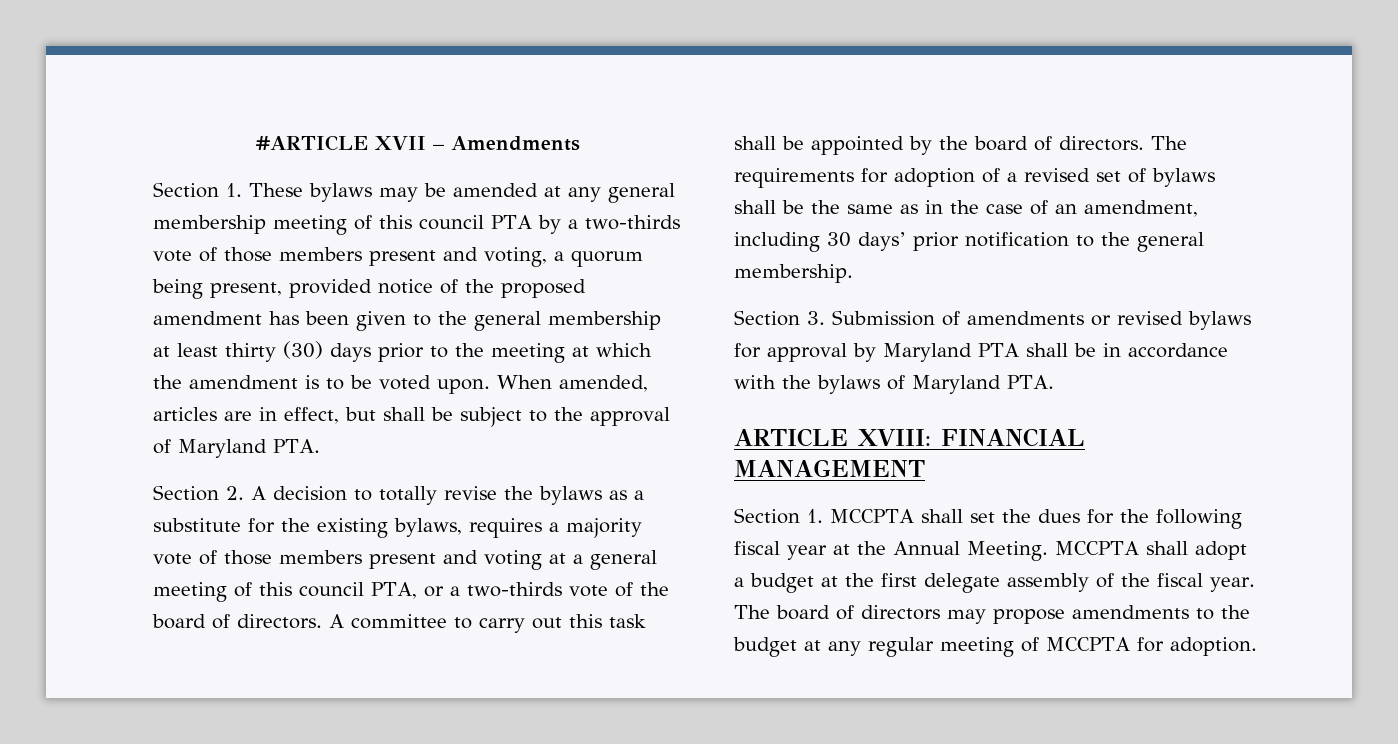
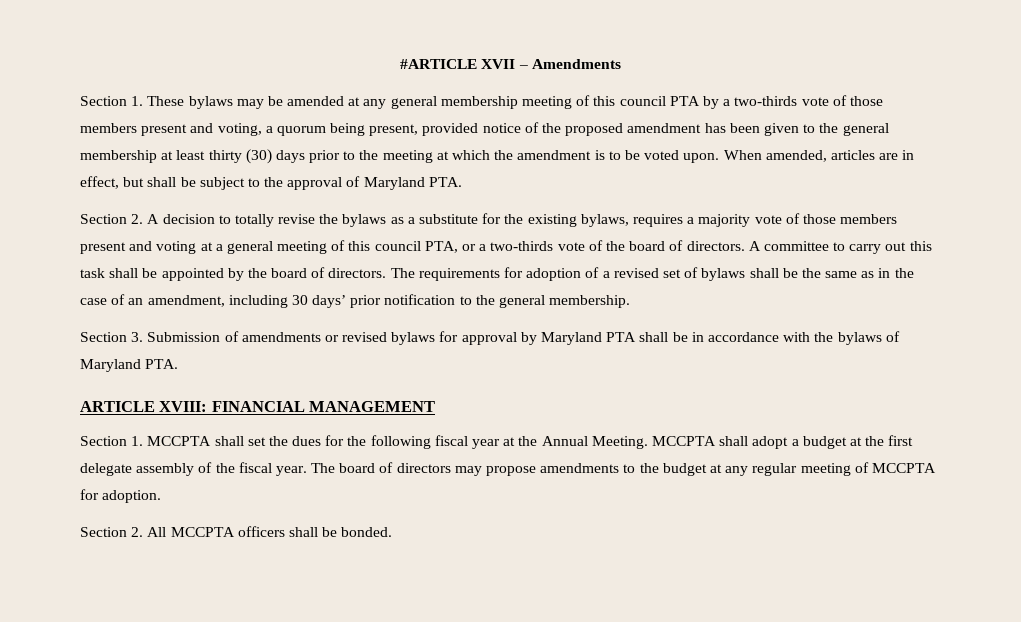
+ Section 2. All MCCPTA officers shall be bonded.

